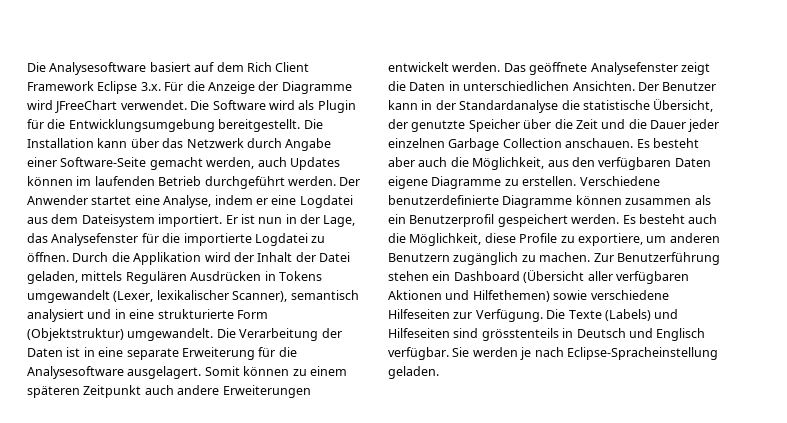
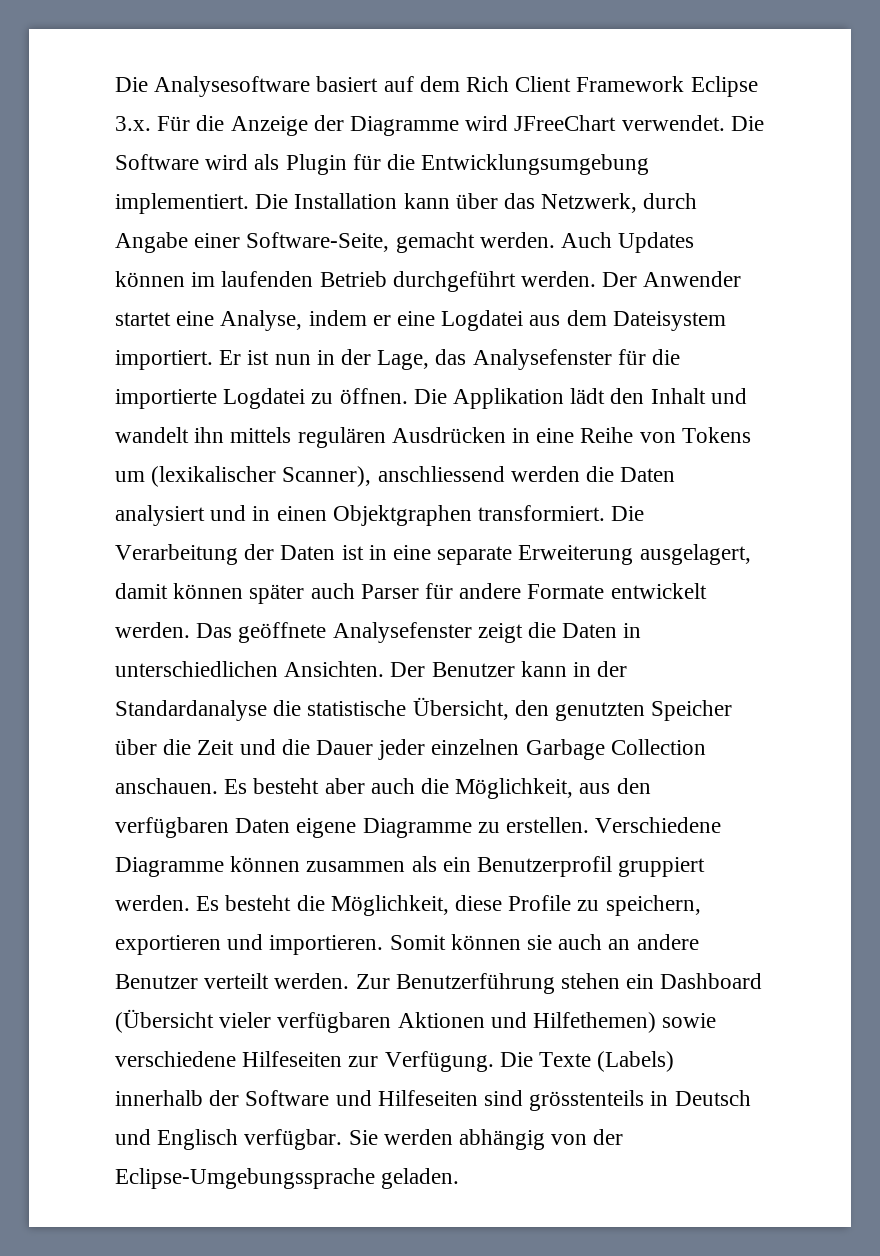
- Die Software wird als Plugin für die Entwicklungsumgebung bereitgestellt.
+ Die Software wird als Plugin für die Entwicklungsumgebung implementiert.
- Die Installation kann über das Netzwerk durch Angabe einer Software-Seite gemacht werden, auch Updates können im laufenden Betrieb durchgeführt werden.
+ Die Installation kann über das Netzwerk, durch Angabe einer Software-Seite, gemacht werden. Auch Updates können im laufenden Betrieb durchgeführt werden.
- Durch die Applikation wird der Inhalt der Datei geladen, mittels Regulären Ausdrücken in Tokens umgewandelt (Lexer, lexikalischer Scanner), semantisch analysiert und in eine strukturierte Form (Objektstruktur) umgewandelt.
+ Die Applikation lädt den Inhalt und wandelt ihn mittels regulären Ausdrücken in eine Reihe von Tokens um (lexikalischer Scanner), anschliessend werden die Daten analysiert und in einen Objektgraphen transformiert.
- Die Verarbeitung der Daten ist in eine separate Erweiterung für die Analysesoftware ausgelagert. Somit können zu einem späteren Zeitpunkt auch andere Erweiterungen entwickelt werden.
+ Die Verarbeitung der Daten ist in eine separate Erweiterung ausgelagert, damit können später auch Parser für andere Formate entwickelt werden.
- Der Benutzer kann in der Standardanalyse die statistische Übersicht, der genutzte Speicher über die Zeit und die Dauer jeder einzelnen Garbage Collection anschauen.
+ Der Benutzer kann in der Standardanalyse die statistische Übersicht, den genutzten Speicher über die Zeit und die Dauer jeder einzelnen Garbage Collection anschauen.
- Verschiedene benutzerdefinierte Diagramme können zusammen als ein Benutzerprofil gespeichert werden.
+ Verschiedene Diagramme können zusammen als ein Benutzerprofil gruppiert werden.
- Es besteht auch die Möglichkeit, diese Profile zu exportiere, um anderen Benutzern zugänglich zu machen.
+ Es besteht die Möglichkeit, diese Profile zu speichern, exportieren und importieren. Somit können sie auch an andere Benutzer verteilt werden.
- Zur Benutzerführung stehen ein Dashboard (Übersicht aller verfügbaren Aktionen und Hilfethemen) sowie verschiedene Hilfeseiten zur Verfügung.
+ Zur Benutzerführung stehen ein Dashboard (Übersicht vieler verfügbaren Aktionen und Hilfethemen) sowie verschiedene Hilfeseiten zur Verfügung.
- Die Texte (Labels) und Hilfeseiten sind grösstenteils in Deutsch und Englisch verfügbar.
+ Die Texte (Labels) innerhalb der Software und Hilfeseiten sind grösstenteils in Deutsch und Englisch verfügbar.
- Sie werden je nach Eclipse-Spracheinstellung geladen.
+ Sie werden abhängig von der Eclipse-Umgebungssprache geladen.

